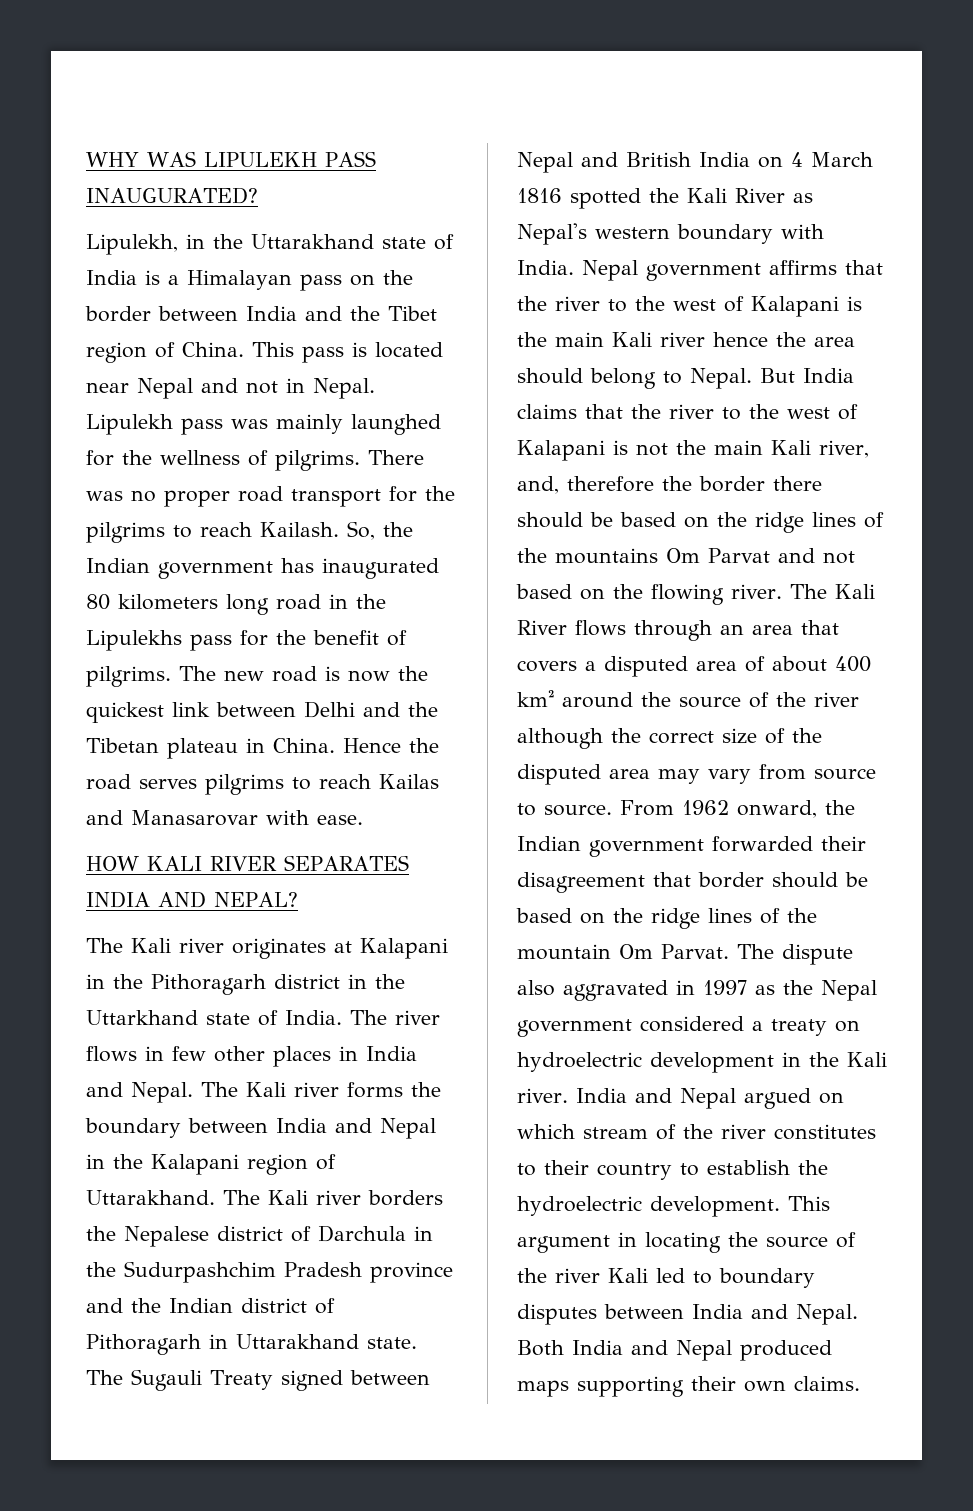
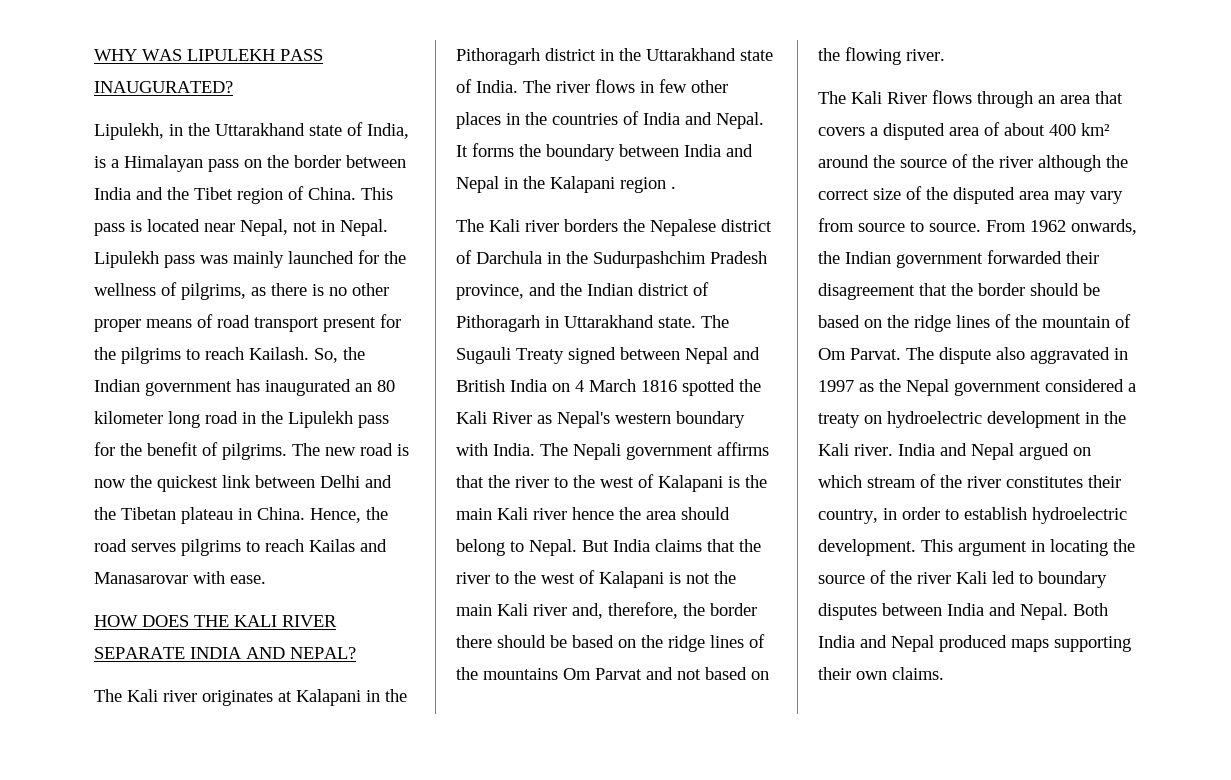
- Lipulekh, in the Uttarakhand state of India is a Himalayan pass on the border between India and the Tibet region of China.
+ Lipulekh, in the Uttarakhand state of India, is a Himalayan pass on the border between India and the Tibet region of China.
- This pass is located near Nepal and not in Nepal.
+ This pass is located near Nepal, not in Nepal.
- Lipulekh pass was mainly launghed for the wellness of pilgrims. There was no proper road transport for the pilgrims to reach Kailash.
+ Lipulekh pass was mainly launched for the wellness of pilgrims, as there is no other proper means of road transport present for the pilgrims to reach Kailash.
- So, the Indian government has inaugurated 80 kilometers long road in the Lipulekhs pass for the benefit of pilgrims.
+ So, the Indian government has inaugurated an 80 kilometer long road in the Lipulekh pass for the benefit of pilgrims.
- Hence the road serves pilgrims to reach Kailas and Manasarovar with ease.
+ Hence, the road serves pilgrims to reach Kailas and Manasarovar with ease.
- HOW KALI RIVER SEPARATES INDIA AND NEPAL?
+ HOW DOES THE KALI RIVER SEPARATE INDIA AND NEPAL?
- The Kali river originates at Kalapani in the Pithoragarh district in the Uttarkhand state of India.
+ The Kali river originates at Kalapani in the Pithoragarh district in the Uttarakhand state of India.
- The river flows in few other places in India and Nepal. The Kali river forms the boundary between India and Nepal in the Kalapani region of Uttarakhand. The Kali river borders the Nepalese district of Darchula in the Sudurpashchim Pradesh province and the Indian district of Pithoragarh in Uttarakhand state.
+ The river flows in few other places in the countries of India and Nepal. It forms the boundary between India and Nepal in the Kalapani region .
+ The Kali river borders the Nepalese district of Darchula in the Sudurpashchim Pradesh province, and the Indian district of Pithoragarh in Uttarakhand state.
- Nepal government affirms that the river to the west of Kalapani is the main Kali river hence the area should belong to Nepal.
+ The Nepali government affirms that the river to the west of Kalapani is the main Kali river hence the area should belong to Nepal.
- But India claims that the river to the west of Kalapani is not the main Kali river, and, therefore the border there should be based on the ridge lines of the mountains Om Parvat and not based on the flowing river. The Kali River flows through an area that covers a disputed area of about 400 km² around the source of the river although the correct size of the disputed area may vary from source to source.
+ But India claims that the river to the west of Kalapani is not the main Kali river and, therefore, the border there should be based on the ridge lines of the mountains Om Parvat and not based on the flowing river.
+ The Kali River flows through an area that covers a disputed area of about 400 km² around the source of the river although the correct size of the disputed area may vary from source to source.
- From 1962 onward, the Indian government forwarded their disagreement that border should be based on the ridge lines of the mountain Om Parvat.
+ From 1962 onwards, the Indian government forwarded their disagreement that the border should be based on the ridge lines of the mountain of Om Parvat.
- India and Nepal argued on which stream of the river constitutes to their country to establish the hydroelectric development.
+ India and Nepal argued on which stream of the river constitutes their country, in order to establish hydroelectric development.

